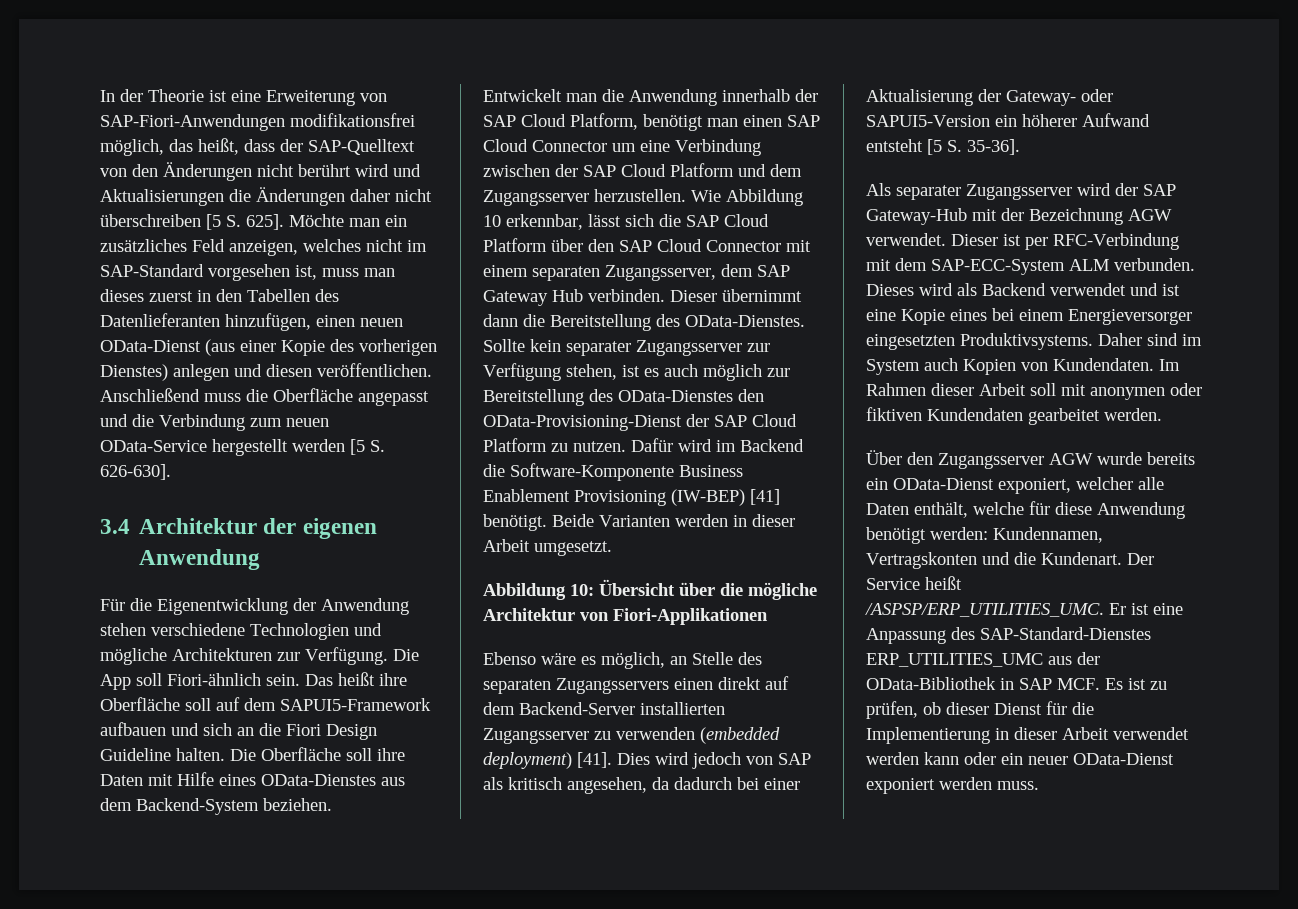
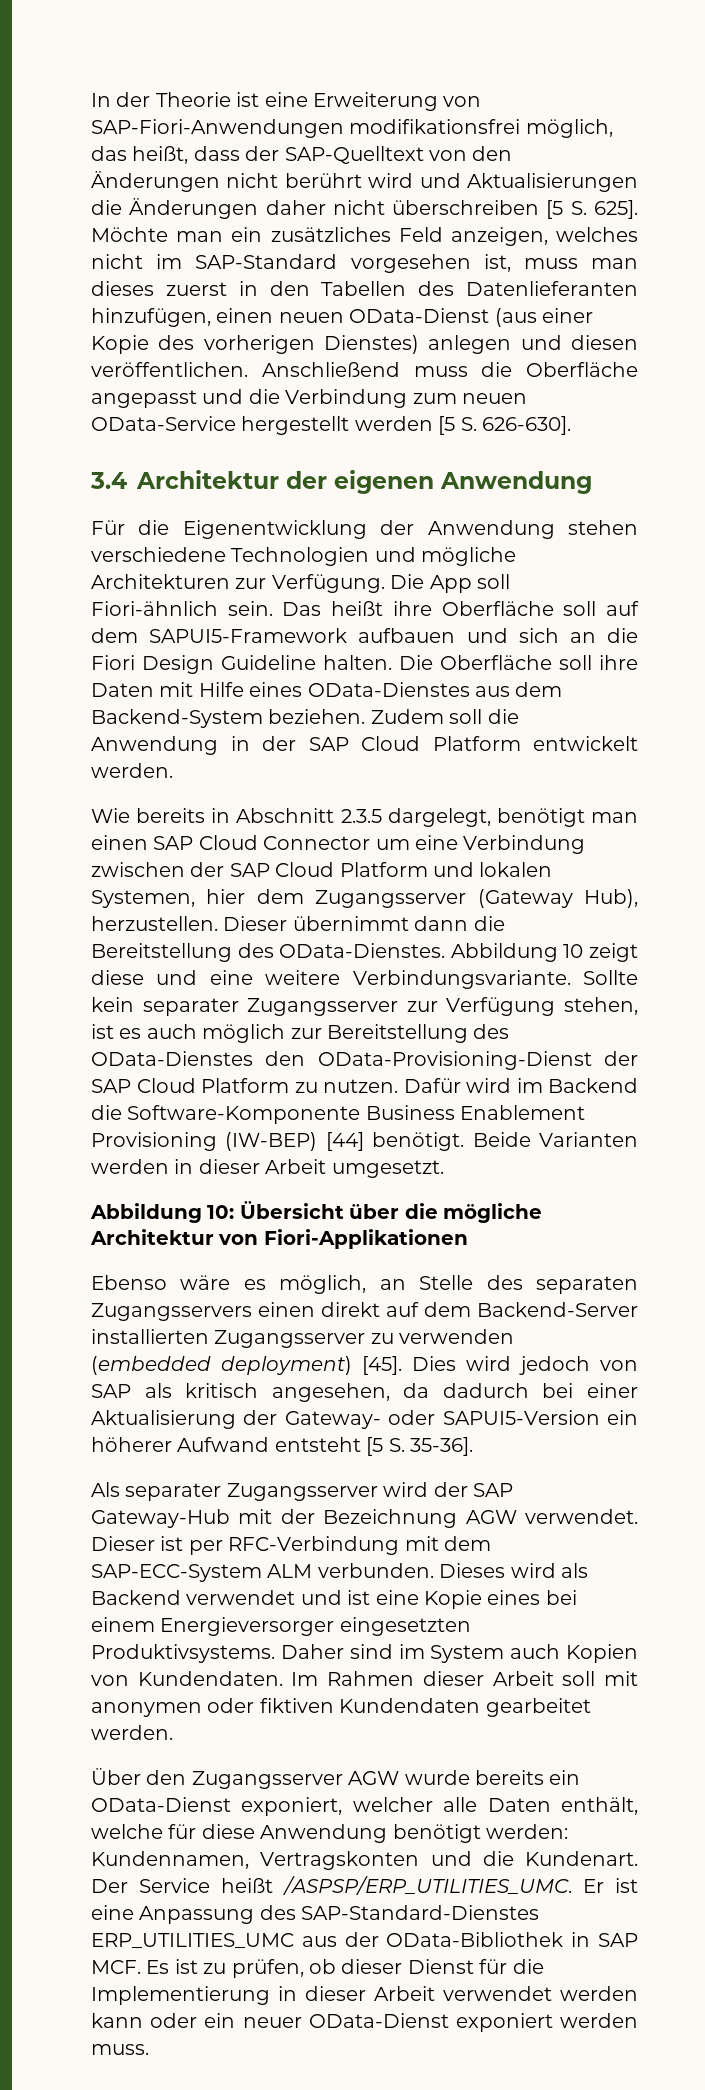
- Die Oberfläche soll ihre Daten mit Hilfe eines OData-Dienstes aus dem Backend-System beziehen.
- Entwickelt man die Anwendung innerhalb der SAP Cloud Platform, benötigt man einen SAP Cloud Connector um eine Verbindung zwischen der SAP Cloud Platform und dem Zugangsserver herzustellen. Wie Abbildung 10 erkennbar, lässt sich die SAP Cloud Platform über den SAP Cloud Connector mit einem separaten Zugangsserver, dem SAP Gateway Hub verbinden.
+ Die Oberfläche soll ihre Daten mit Hilfe eines OData-Dienstes aus dem Backend-System beziehen. Zudem soll die Anwendung in der SAP Cloud Platform entwickelt werden.
+ Wie bereits in Abschnitt 2.3.5 dargelegt, benötigt man einen SAP Cloud Connector um eine Verbindung zwischen der SAP Cloud Platform und lokalen Systemen, hier dem Zugangsserver (Gateway Hub), herzustellen.
+ Abbildung 10 zeigt diese und eine weitere Verbindungsvariante.
- Dafür wird im Backend die Software-Komponente Business Enablement Provisioning (IW-BEP) [41] benötigt.
+ Dafür wird im Backend die Software-Komponente Business Enablement Provisioning (IW-BEP) [44] benötigt.
- Ebenso wäre es möglich, an Stelle des separaten Zugangsservers einen direkt auf dem Backend-Server installierten Zugangsserver zu verwenden (embedded deployment) [41].
+ Ebenso wäre es möglich, an Stelle des separaten Zugangsservers einen direkt auf dem Backend-Server installierten Zugangsserver zu verwenden (embedded deployment) [45].

